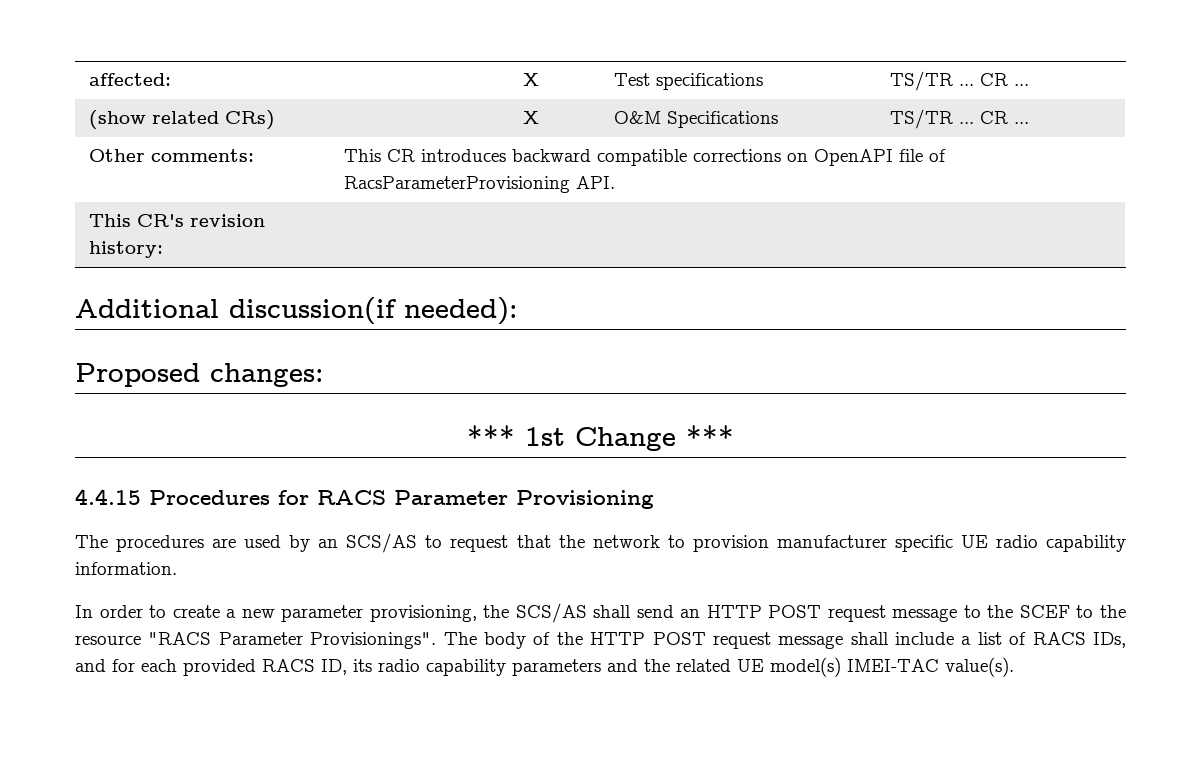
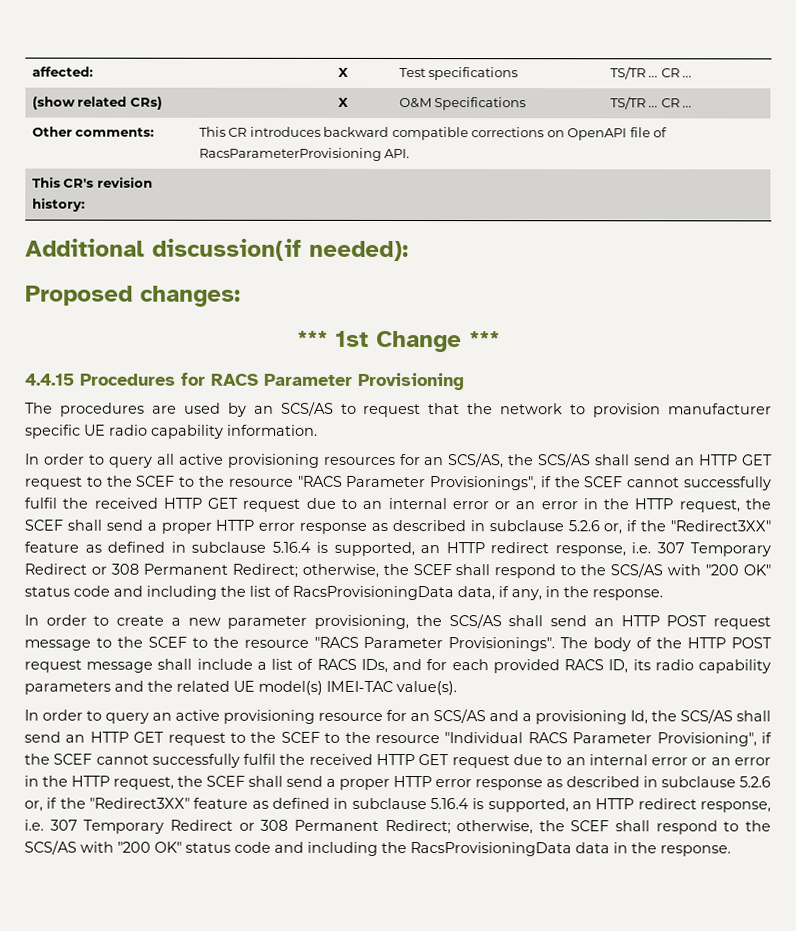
+ In order to query all active provisioning resources for an SCS/AS, the SCS/AS shall send an HTTP GET request to the SCEF to the resource "RACS Parameter Provisionings", if the SCEF cannot successfully fulfil the received HTTP GET request due to an internal error or an error in the HTTP request, the SCEF shall send a proper HTTP error response as described in subclause 5.2.6 or, if the "Redirect3XX" feature as defined in subclause 5.16.4 is supported, an HTTP redirect response, i.e. 307 Temporary Redirect or 308 Permanent Redirect; otherwise, the SCEF shall respond to the SCS/AS with "200 OK" status code and including the list of RacsProvisioningData data, if any, in the response.
+ In order to query an active provisioning resource for an SCS/AS and a provisioning Id, the SCS/AS shall send an HTTP GET request to the SCEF to the resource "Individual RACS Parameter Provisioning", if the SCEF cannot successfully fulfil the received HTTP GET request due to an internal error or an error in the HTTP request, the SCEF shall send a proper HTTP error response as described in subclause 5.2.6 or, if the "Redirect3XX" feature as defined in subclause 5.16.4 is supported, an HTTP redirect response, i.e. 307 Temporary Redirect or 308 Permanent Redirect; otherwise, the SCEF shall respond to the SCS/AS with "200 OK" status code and including the RacsProvisioningData data in the response.

